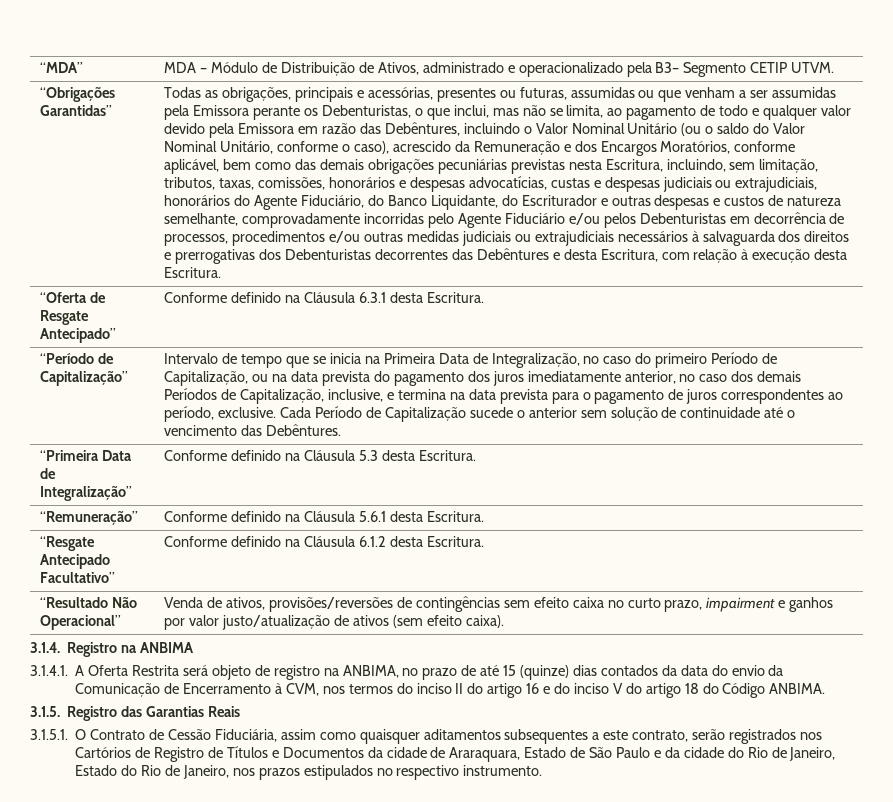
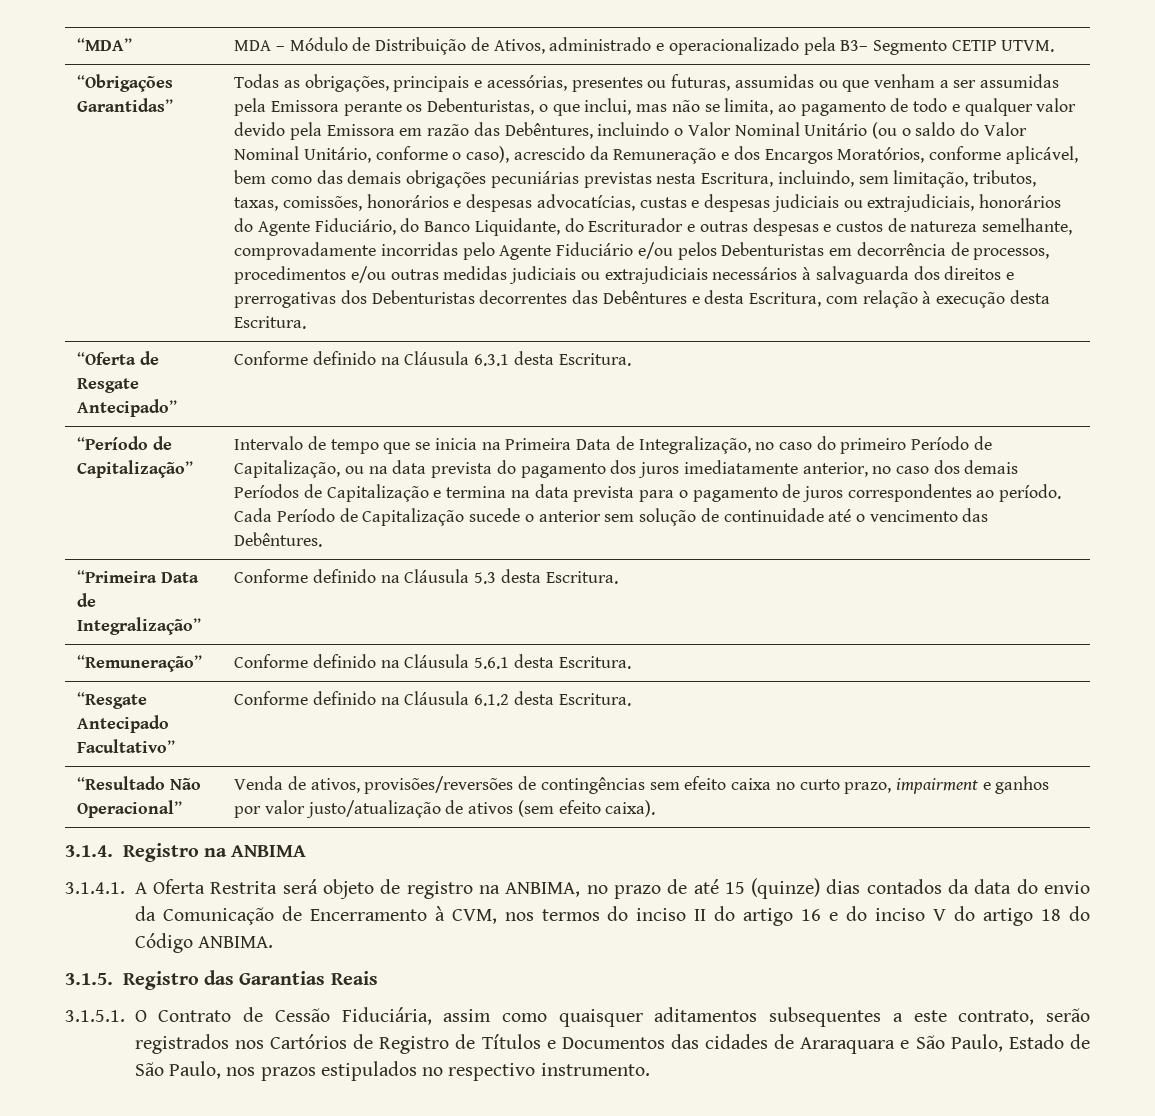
- Intervalo de tempo que se inicia na Primeira Data de Integralização, no caso do primeiro Período de Capitalização, ou na data prevista do pagamento dos juros imediatamente anterior, no caso dos demais Períodos de Capitalização, inclusive, e termina na data prevista para o pagamento de juros correspondentes ao período, exclusive.
+ Intervalo de tempo que se inicia na Primeira Data de Integralização, no caso do primeiro Período de Capitalização, ou na data prevista do pagamento dos juros imediatamente anterior, no caso dos demais Períodos de Capitalização e termina na data prevista para o pagamento de juros correspondentes ao período.
- 3.1.5.1. O Contrato de Cessão Fiduciária, assim como quaisquer aditamentos subsequentes a este contrato, serão registrados nos Cartórios de Registro de Títulos e Documentos da cidade de Araraquara, Estado de São Paulo e da cidade do Rio de Janeiro, Estado do Rio de Janeiro, nos prazos estipulados no respectivo instrumento.
+ 3.1.5.1. O Contrato de Cessão Fiduciária, assim como quaisquer aditamentos subsequentes a este contrato, serão registrados nos Cartórios de Registro de Títulos e Documentos das cidades de Araraquara e São Paulo, Estado de São Paulo, nos prazos estipulados no respectivo instrumento.

